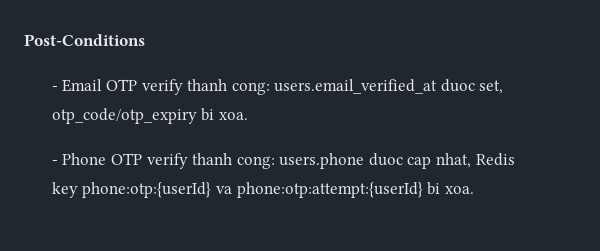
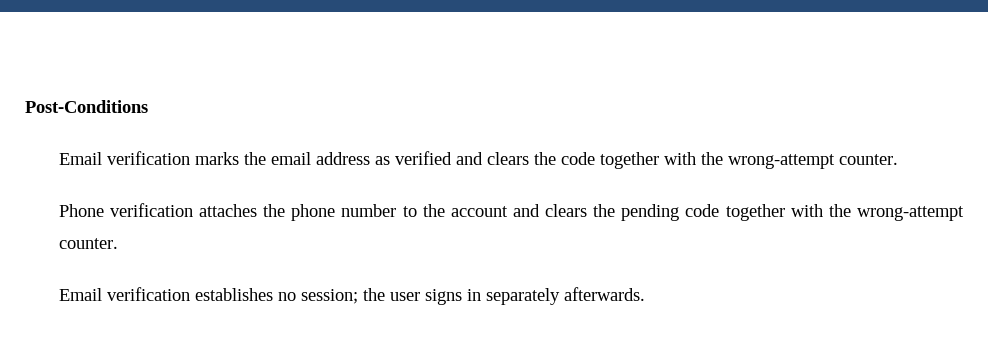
- - Email OTP verify thanh cong: users.email_verified_at duoc set, otp_code/otp_expiry bi xoa.
- - Phone OTP verify thanh cong: users.phone duoc cap nhat, Redis key phone:otp:{userId} va phone:otp:attempt:{userId} bi xoa.
+ Email verification marks the email address as verified and clears the code together with the wrong-attempt counter.
+ Phone verification attaches the phone number to the account and clears the pending code together with the wrong-attempt counter.
+ Email verification establishes no session; the user signs in separately afterwards.

